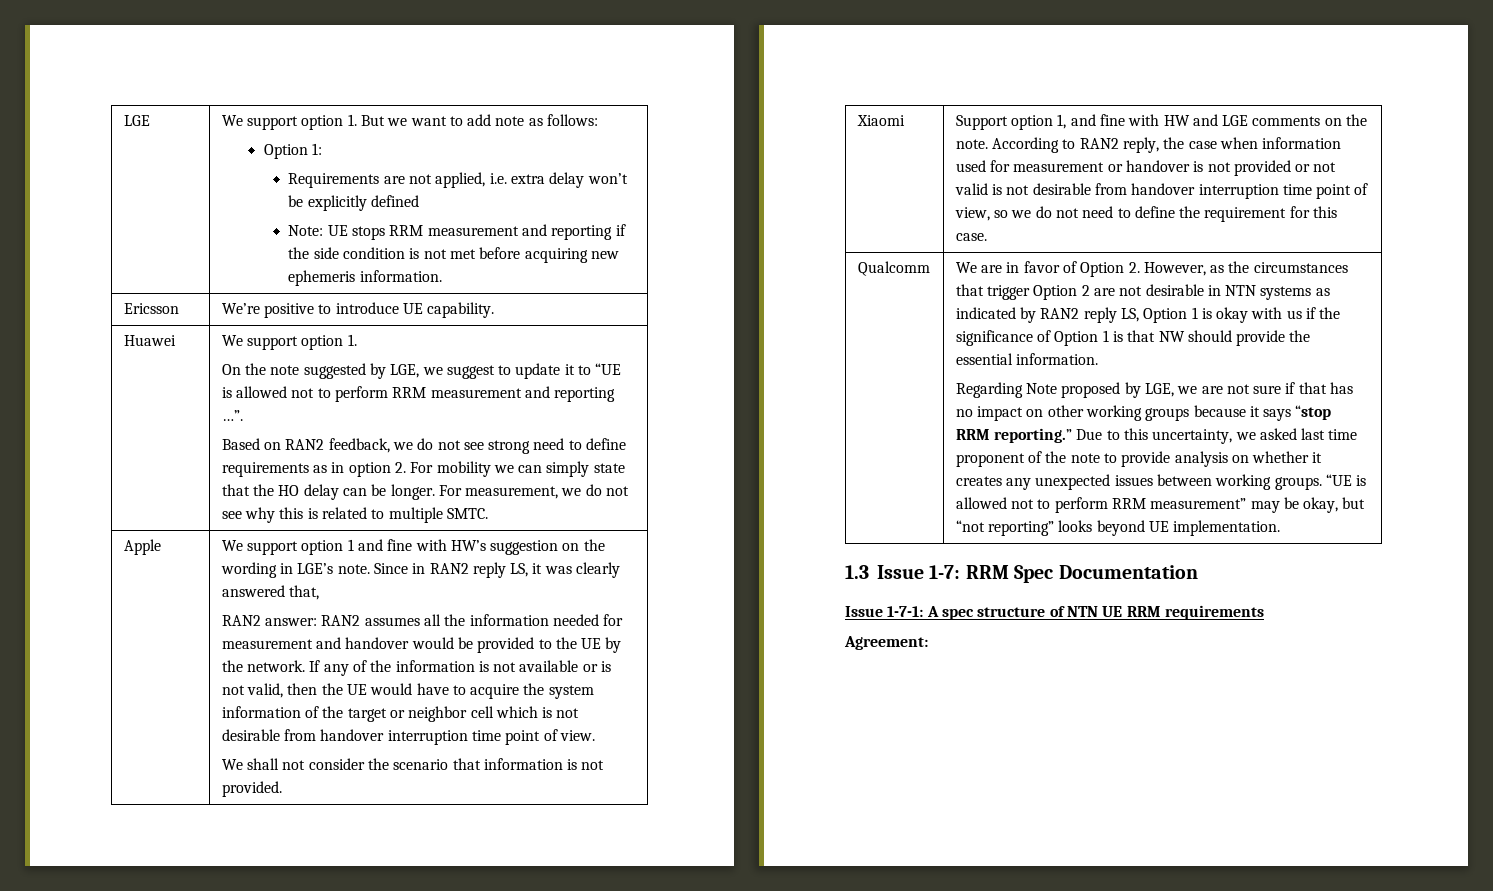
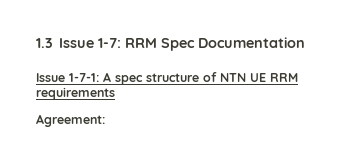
- LGE | We support option 1. But we want to add note as follows:
- Option 1:
- Requirements are not applied, i.e. extra delay won’t be explicitly defined
- Note: UE stops RRM measurement and reporting if the side condition is not met before acquiring new ephemeris information.
- Ericsson | We’re positive to introduce UE capability.
- Huawei | We support option 1.
- On the note suggested by LGE, we suggest to update it to “UE is allowed not to perform RRM measurement and reporting …”.
- Based on RAN2 feedback, we do not see strong need to define requirements as in option 2. For mobility we can simply state that the HO delay can be longer. For measurement, we do not see why this is related to multiple SMTC.
- Apple | We support option 1 and fine with HW’s suggestion on the wording in LGE’s note. Since in RAN2 reply LS, it was clearly answered that,
- RAN2 answer: RAN2 assumes all the information needed for measurement and handover would be provided to the UE by the network. If any of the information is not available or is not valid, then the UE would have to acquire the system information of the target or neighbor cell which is not desirable from handover interruption time point of view.
- We shall not consider the scenario that information is not provided.
- Xiaomi | Support option 1, and fine with HW and LGE comments on the note. According to RAN2 reply, the case when information used for measurement or handover is not provided or not valid is not desirable from handover interruption time point of view, so we do not need to define the requirement for this case.
- Qualcomm | We are in favor of Option 2. However, as the circumstances that trigger Option 2 are not desirable in NTN systems as indicated by RAN2 reply LS, Option 1 is okay with us if the significance of Option 1 is that NW should provide the essential information.
- Regarding Note proposed by LGE, we are not sure if that has no impact on other working groups because it says “stop RRM reporting.” Due to this uncertainty, we asked last time proponent of the note to provide analysis on whether it creates any unexpected issues between working groups. “UE is allowed not to perform RRM measurement” may be okay, but “not reporting” looks beyond UE implementation.

